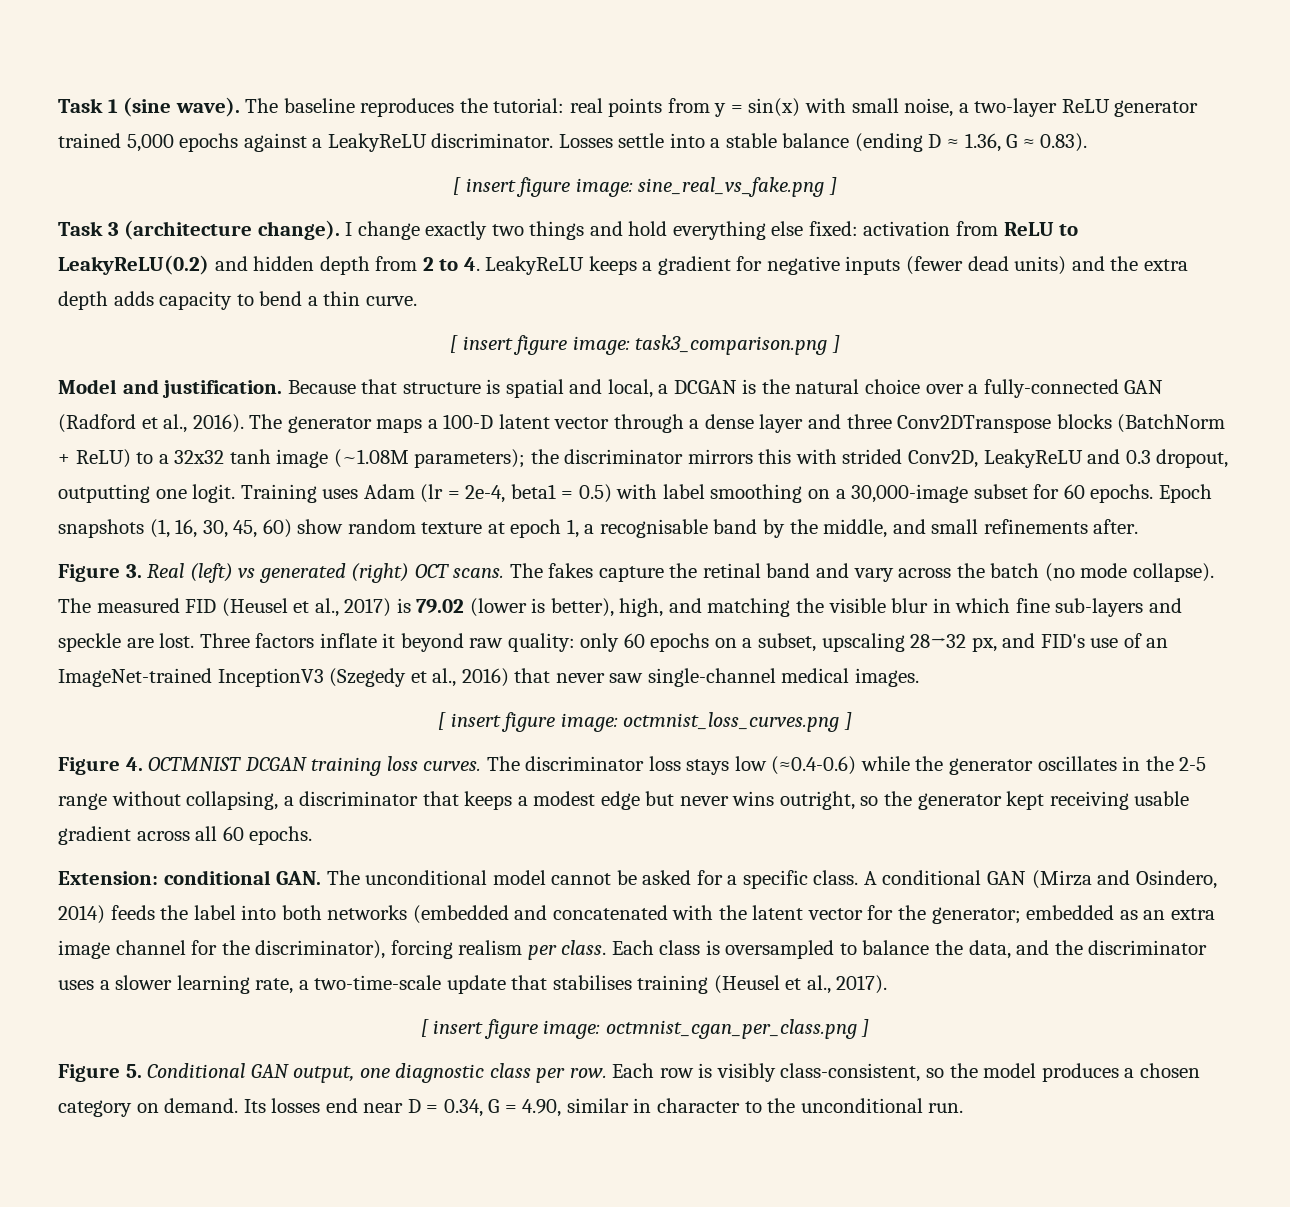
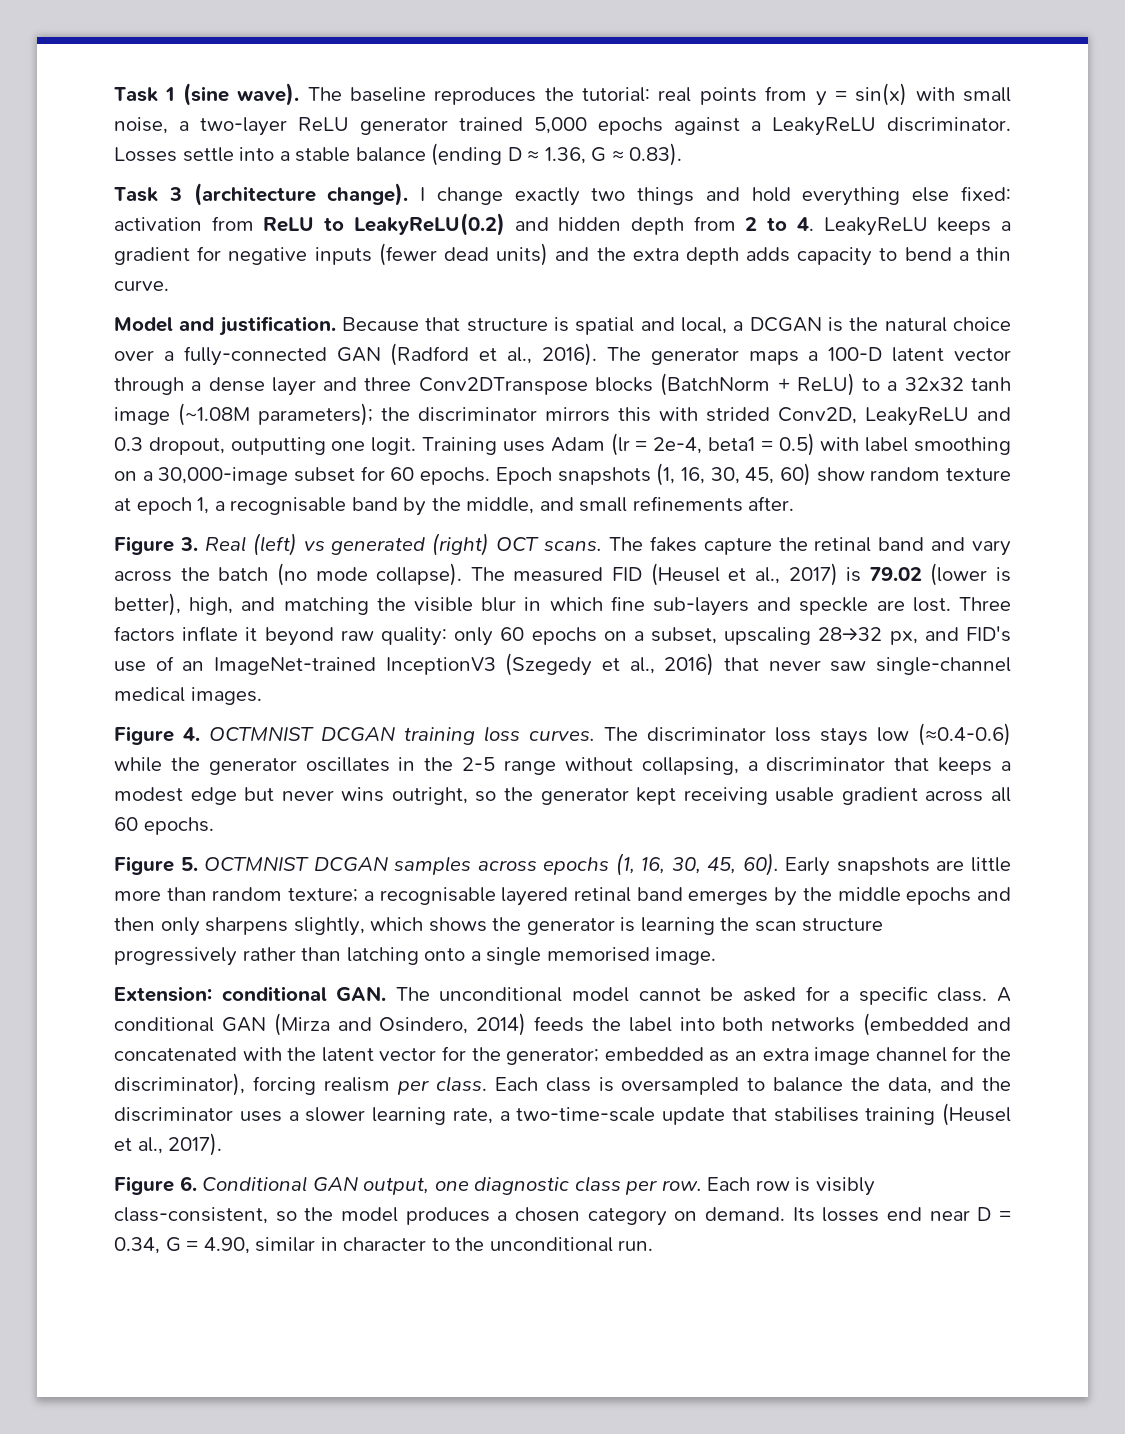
- [ insert figure image: sine_real_vs_fake.png ]
- [ insert figure image: task3_comparison.png ]
- [ insert figure image: octmnist_loss_curves.png ]
+ Figure 5. OCTMNIST DCGAN samples across epochs (1, 16, 30, 45, 60). Early snapshots are little more than random texture; a recognisable layered retinal band emerges by the middle epochs and then only sharpens slightly, which shows the generator is learning the scan structure progressively rather than latching onto a single memorised image.
- [ insert figure image: octmnist_cgan_per_class.png ]
- Figure 5. Conditional GAN output, one diagnostic class per row.
+ Figure 6. Conditional GAN output, one diagnostic class per row.

